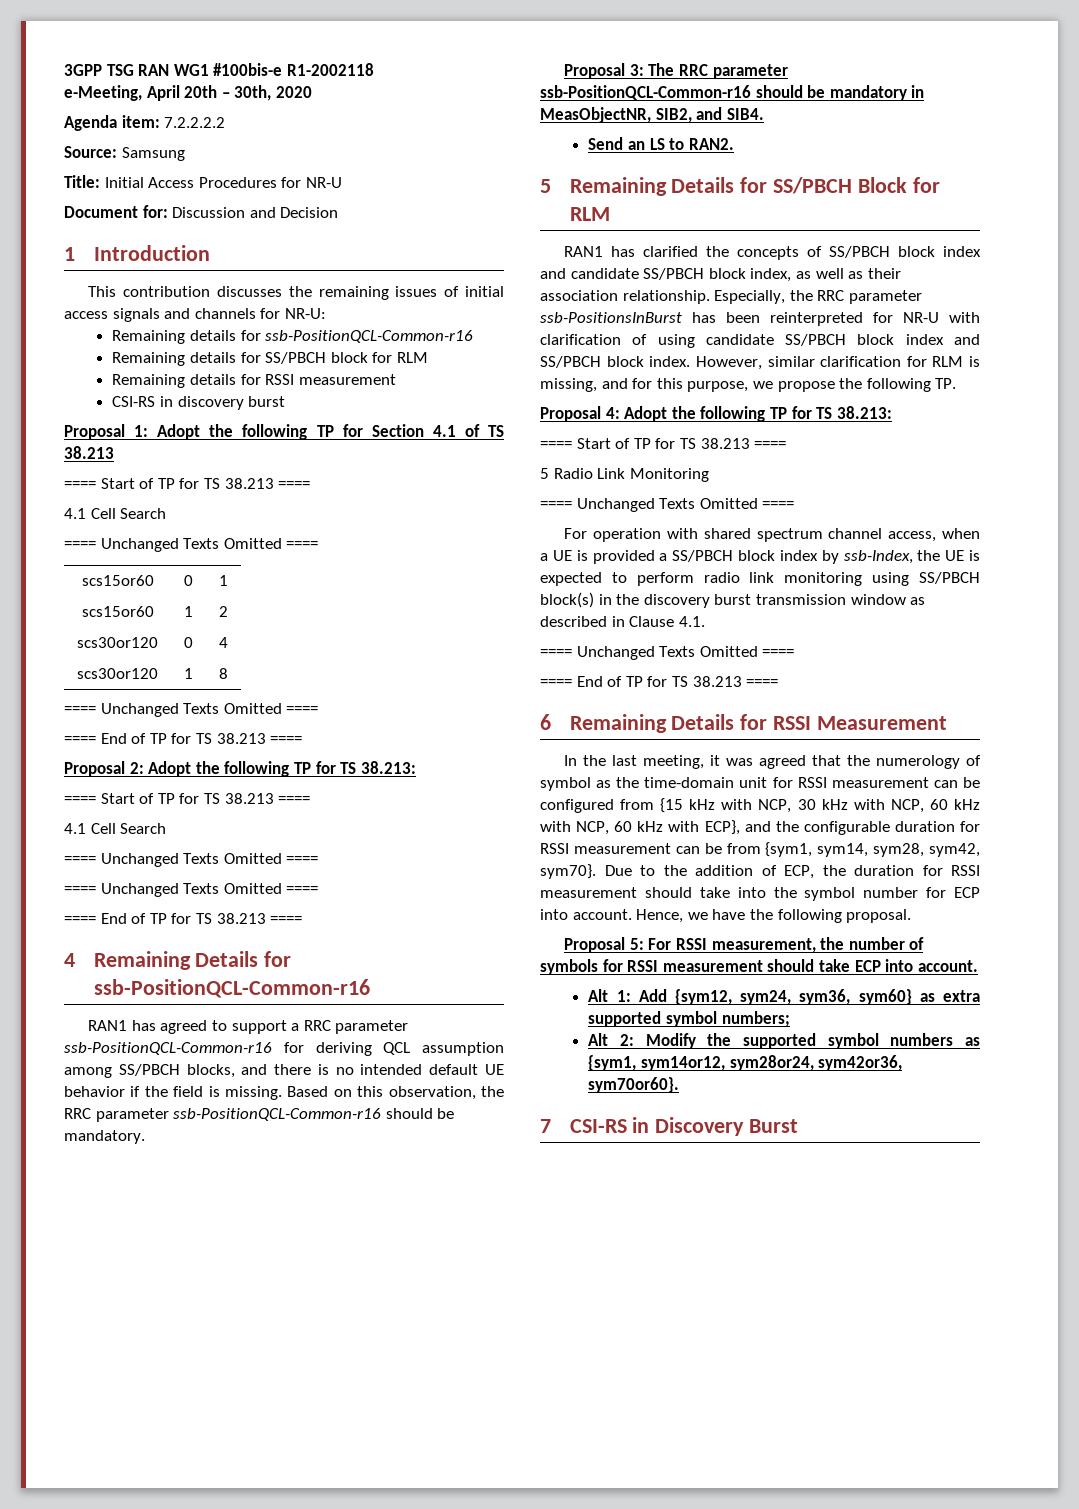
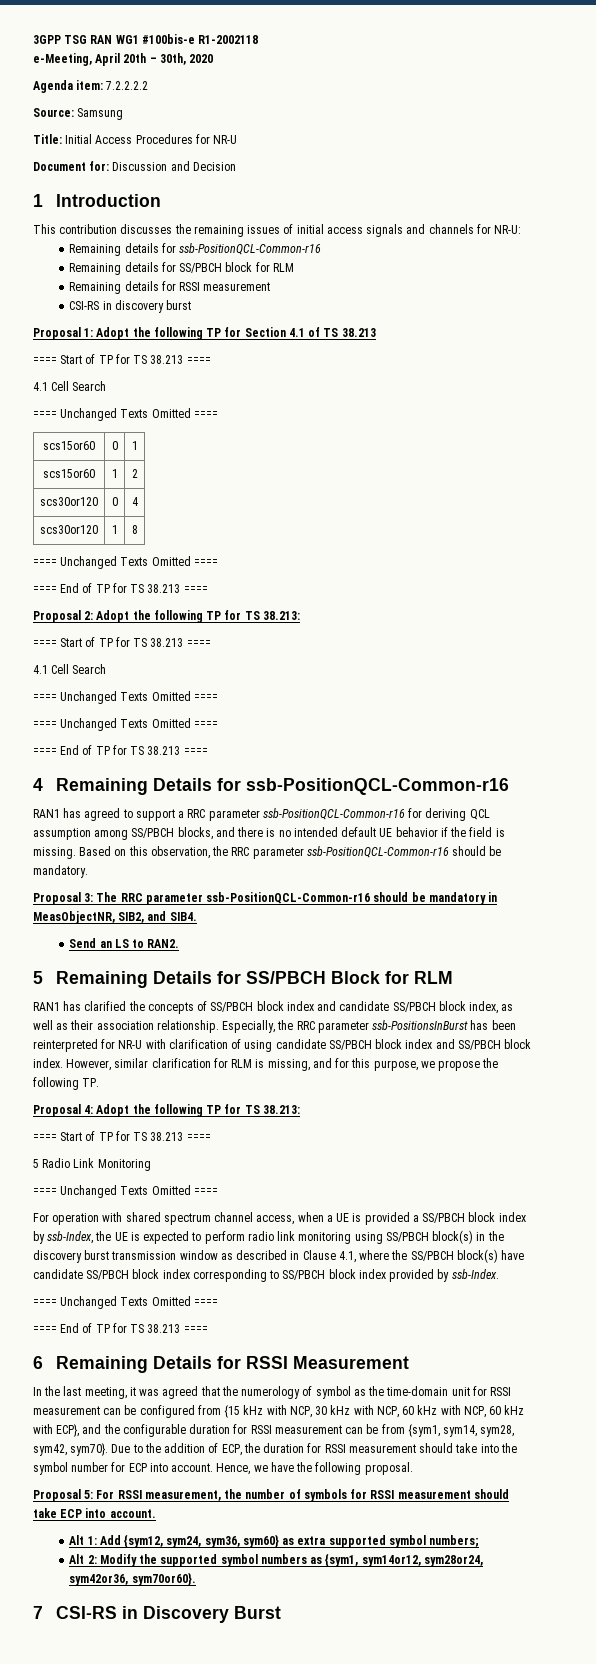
- For operation with shared spectrum channel access, when a UE is provided a SS/PBCH block index by ssb-Index, the UE is expected to perform radio link monitoring using SS/PBCH block(s) in the discovery burst transmission window as described in Clause 4.1.
+ For operation with shared spectrum channel access, when a UE is provided a SS/PBCH block index by ssb-Index, the UE is expected to perform radio link monitoring using SS/PBCH block(s) in the discovery burst transmission window as described in Clause 4.1, where the SS/PBCH block(s) have candidate SS/PBCH block index corresponding to SS/PBCH block index provided by ssb-Index.

